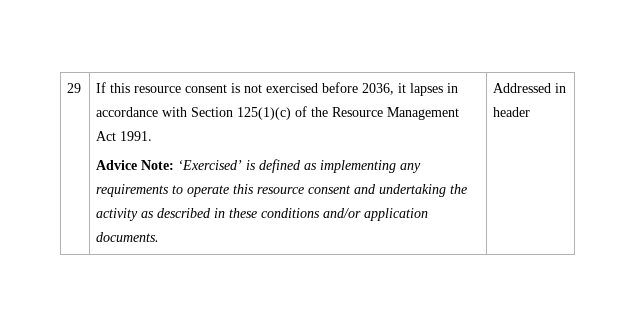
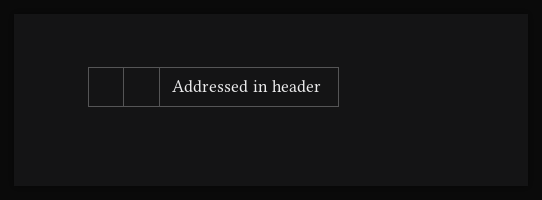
- 29 | If this resource consent is not exercised before 2036, it lapses in accordance with Section 125(1)(c) of the Resource Management Act 1991.
- Advice Note: ‘Exercised’ is defined as implementing any requirements to operate this resource consent and undertaking the activity as described in these conditions and/or application documents.

